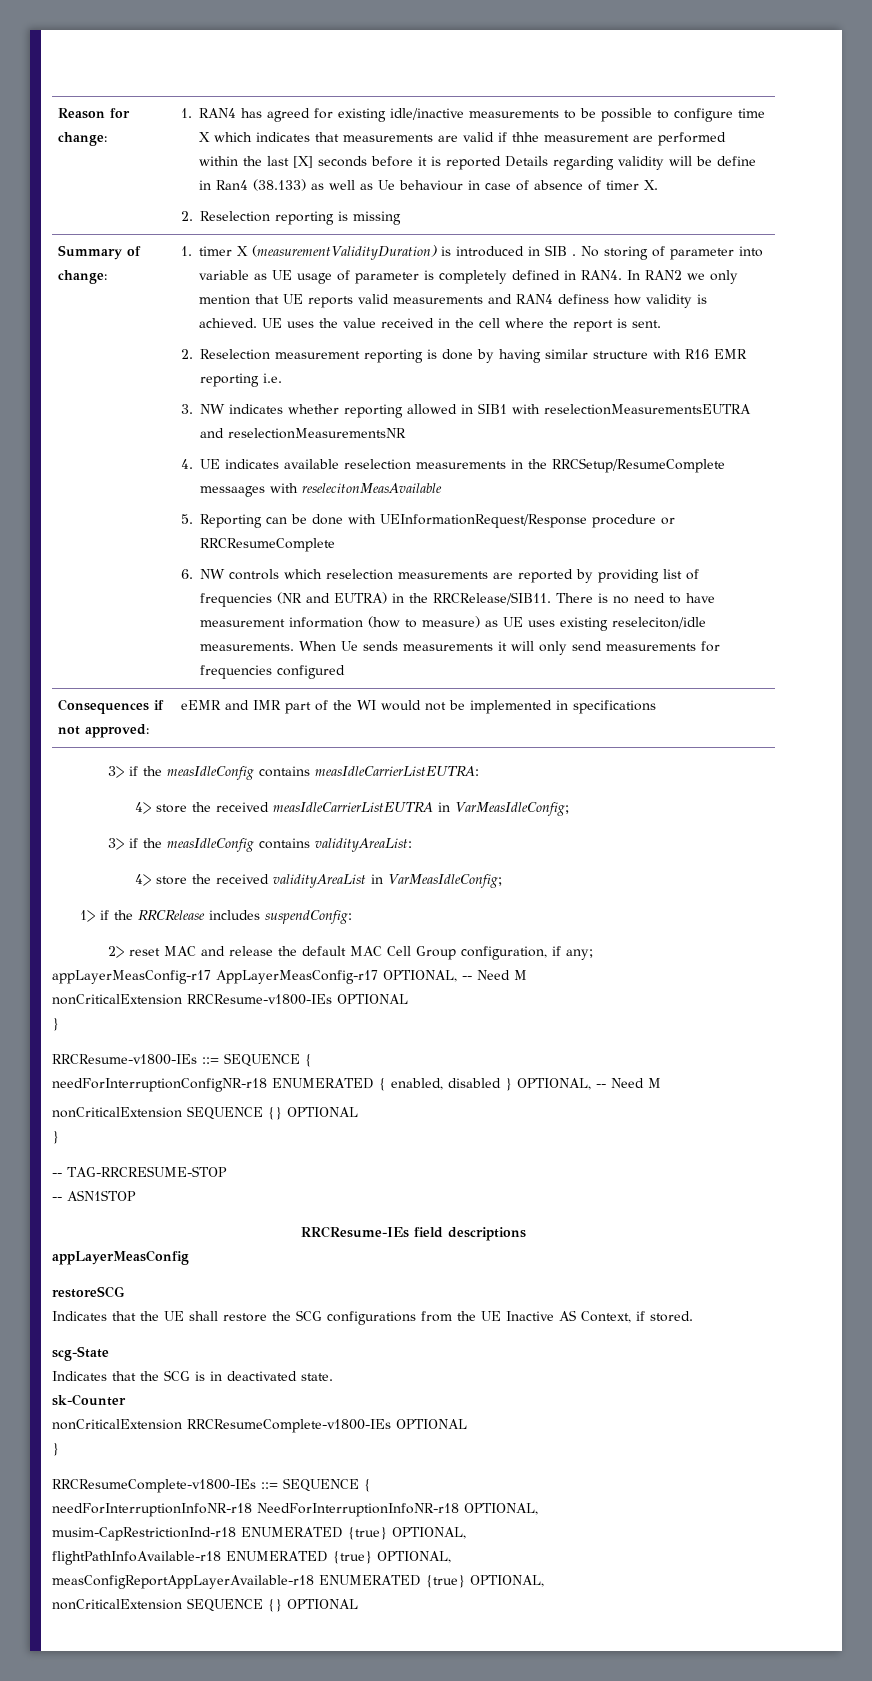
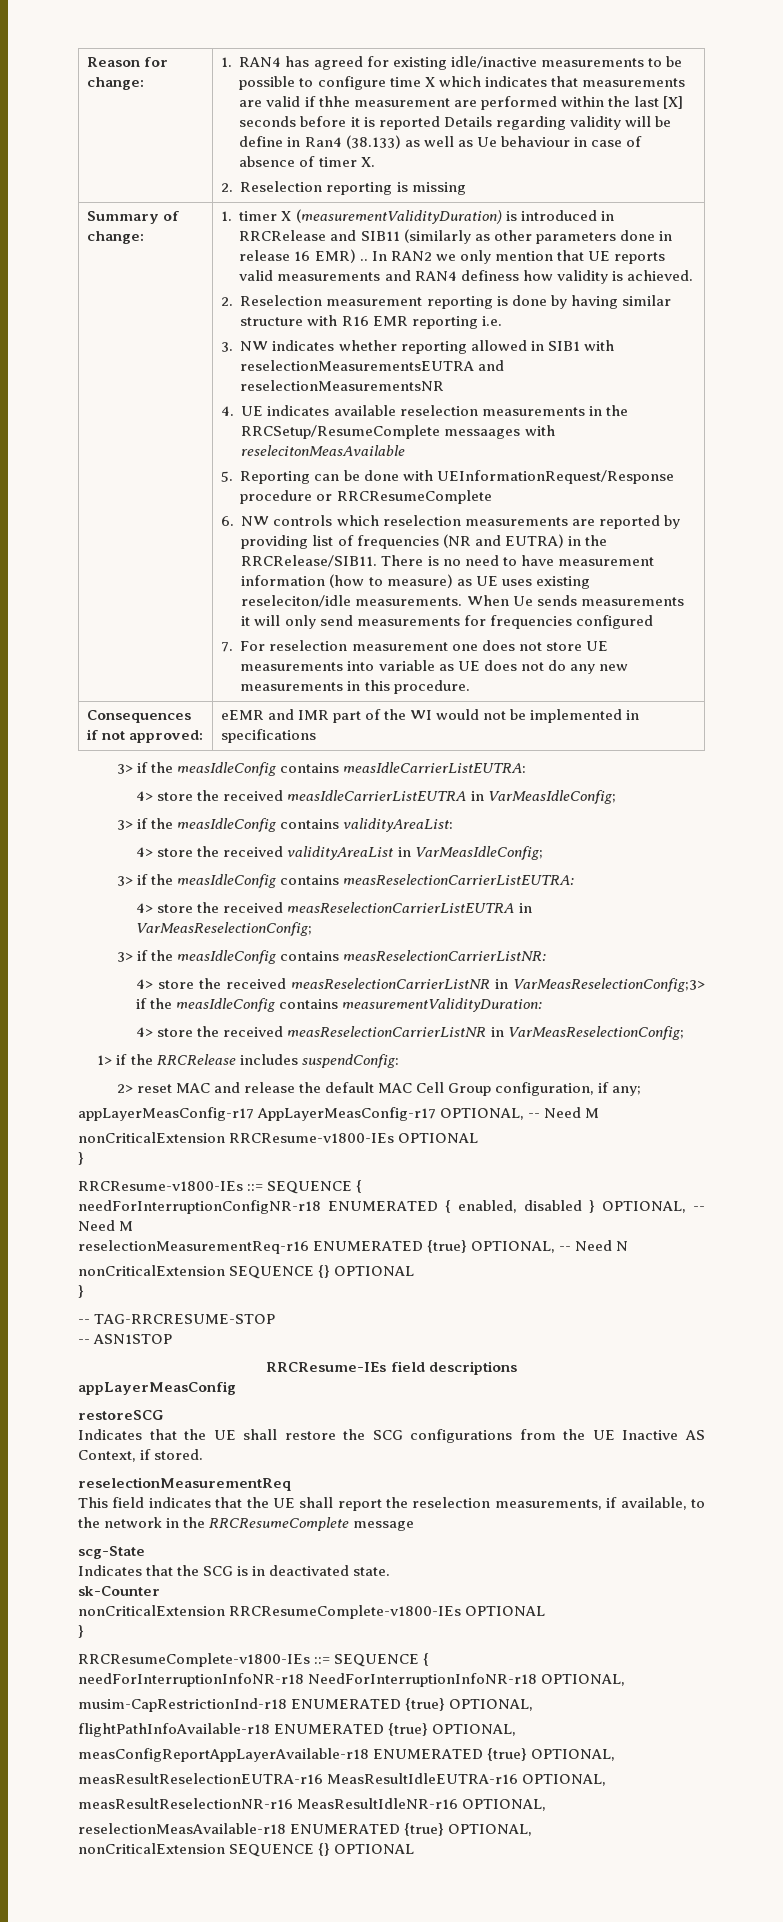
- 1. timer X (measurementValidityDuration) is introduced in SIB . No storing of parameter into variable as UE usage of parameter is completely defined in RAN4.
+ 1. timer X (measurementValidityDuration) is introduced in RRCRelease and SIB11 (similarly as other parameters done in release 16 EMR) ..
- UE uses the value received in the cell where the report is sent.
+ 7. For reselection measurement one does not store UE measurements into variable as UE does not do any new measurements in this procedure.
+ 3> if the measIdleConfig contains measReselectionCarrierListEUTRA:
+ 4> store the received measReselectionCarrierListEUTRA in VarMeasReselectionConfig;
+ 3> if the measIdleConfig contains measReselectionCarrierListNR:
+ 4> store the received measReselectionCarrierListNR in VarMeasReselectionConfig;3> if the measIdleConfig contains measurementValidityDuration:
+ 4> store the received measReselectionCarrierListNR in VarMeasReselectionConfig;
+ reselectionMeasurementReq-r16 ENUMERATED {true} OPTIONAL, -- Need N
+ reselectionMeasurementReq
+ This field indicates that the UE shall report the reselection measurements, if available, to the network in the RRCResumeComplete message
+ measResultReselectionEUTRA-r16 MeasResultIdleEUTRA-r16 OPTIONAL,
+ measResultReselectionNR-r16 MeasResultIdleNR-r16 OPTIONAL,
+ reselectionMeasAvailable-r18 ENUMERATED {true} OPTIONAL,

